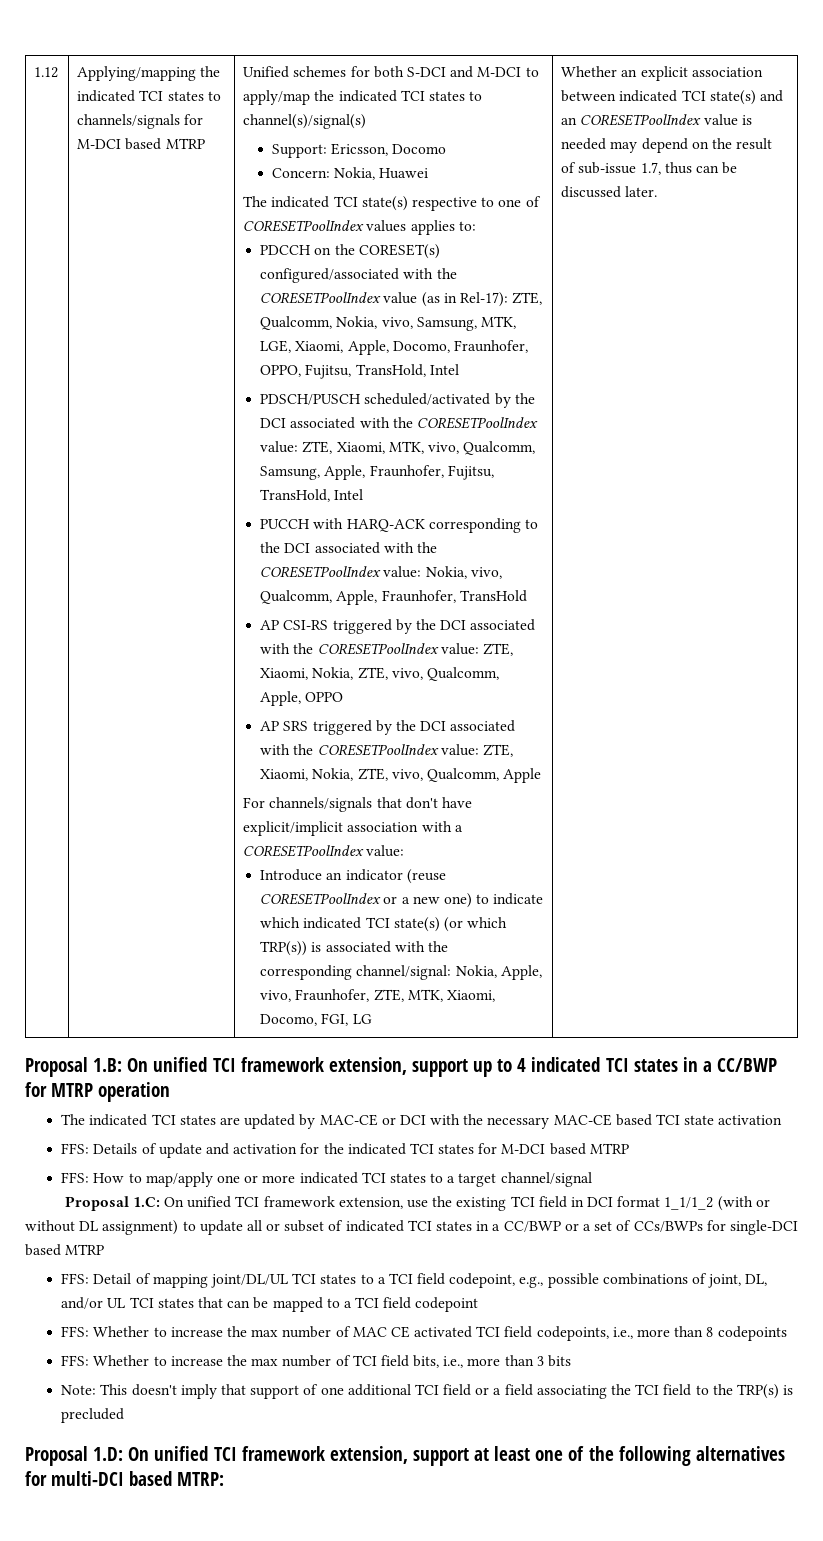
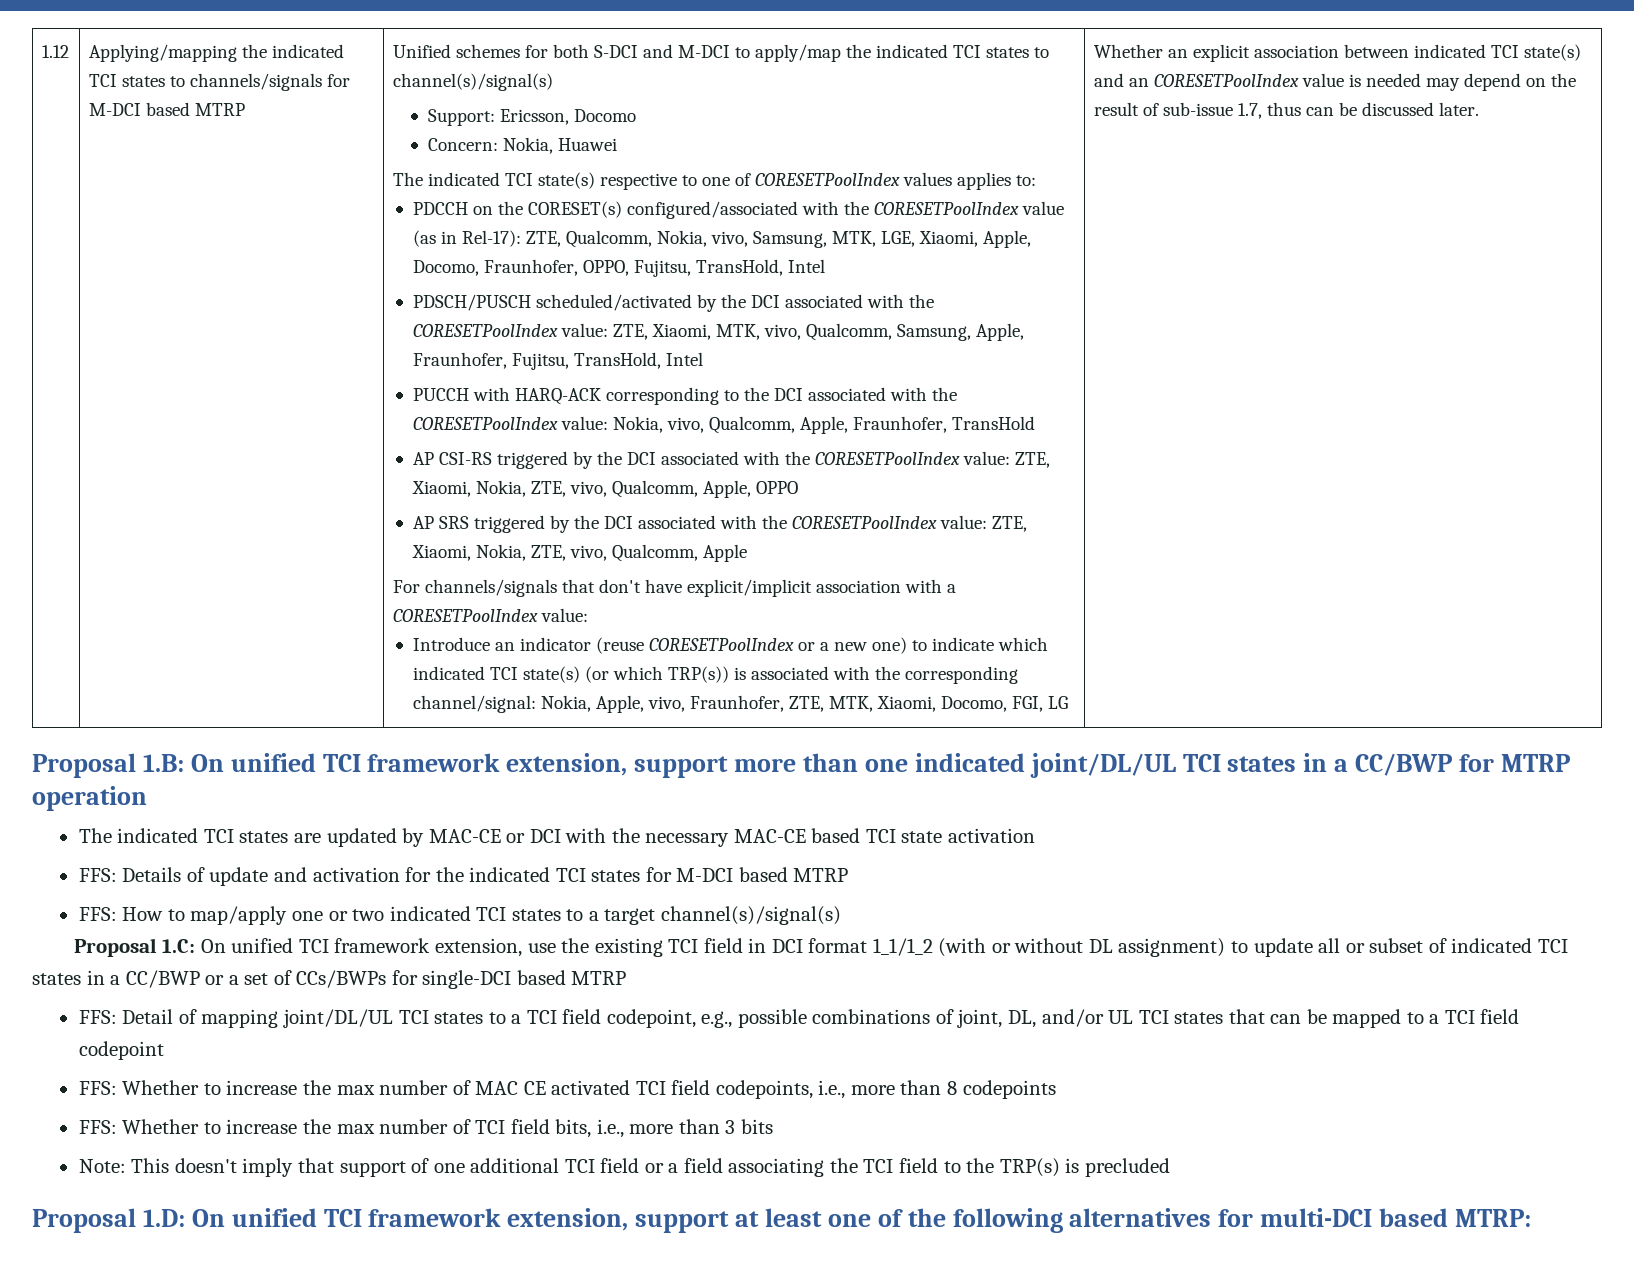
- Proposal 1.B: On unified TCI framework extension, support up to 4 indicated TCI states in a CC/BWP for MTRP operation
+ Proposal 1.B: On unified TCI framework extension, support more than one indicated joint/DL/UL TCI states in a CC/BWP for MTRP operation
- FFS: How to map/apply one or more indicated TCI states to a target channel/signal
+ FFS: How to map/apply one or two indicated TCI states to a target channel(s)/signal(s)

